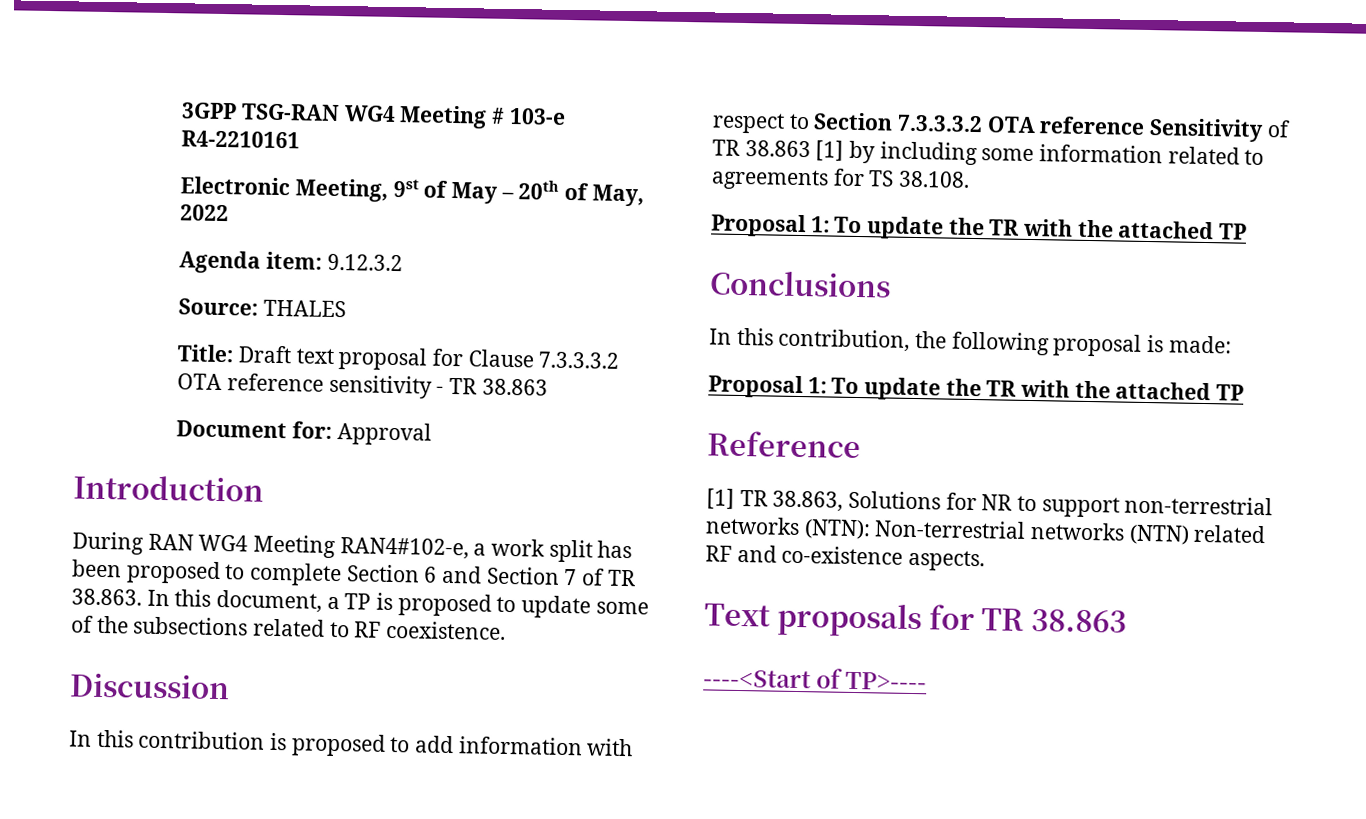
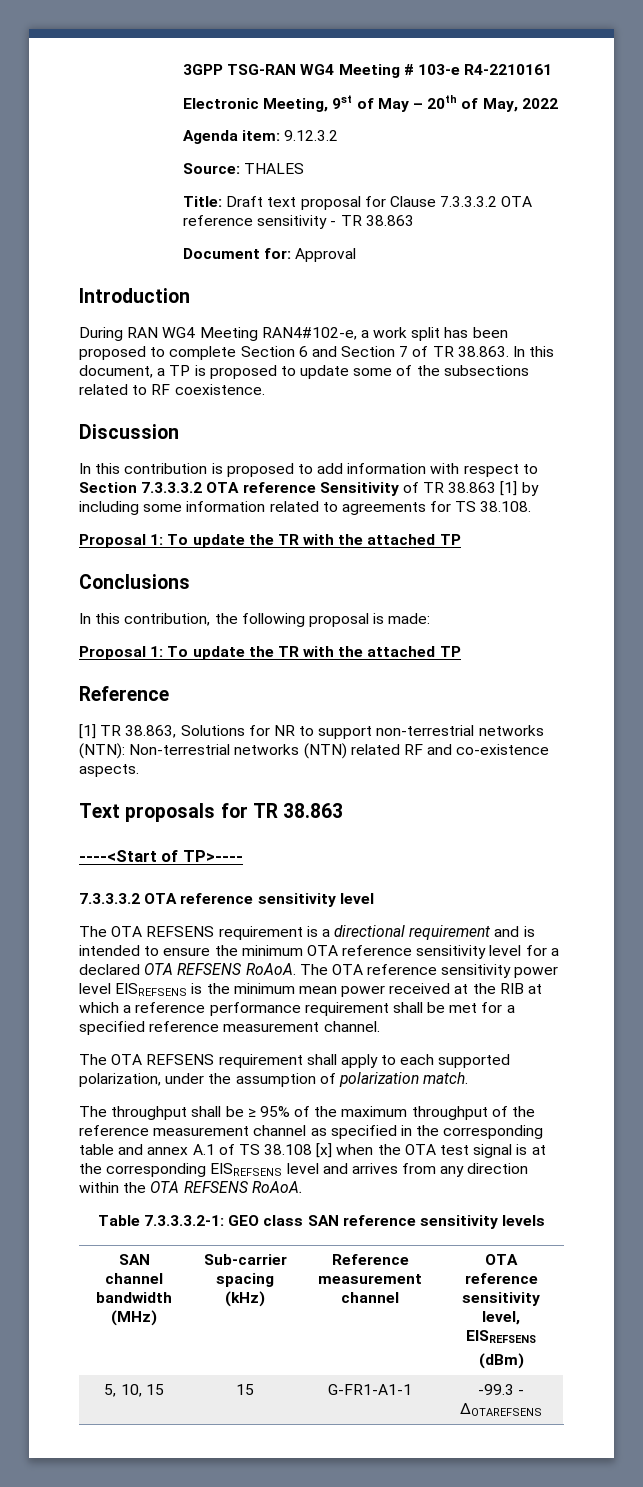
+ 7.3.3.3.2 OTA reference sensitivity level
+ The OTA REFSENS requirement is a directional requirement and is intended to ensure the minimum OTA reference sensitivity level for a declared OTA REFSENS RoAoA. The OTA reference sensitivity power level EISREFSENS is the minimum mean power received at the RIB at which a reference performance requirement shall be met for a specified reference measurement channel.
+ The OTA REFSENS requirement shall apply to each supported polarization, under the assumption of polarization match.
+ The throughput shall be ≥ 95% of the maximum throughput of the reference measurement channel as specified in the corresponding table and annex A.1 of TS 38.108 [x] when the OTA test signal is at the corresponding EISREFSENS level and arrives from any direction within the OTA REFSENS RoAoA.
+ Table 7.3.3.3.2-1: GEO class SAN reference sensitivity levels
+ SAN channel bandwidth (MHz) | Sub-carrier spacing (kHz) | Reference measurement channel | OTA reference sensitivity level, EISREFSENS
+ (dBm)
+ 5, 10, 15 | 15 | G-FR1-A1-1 | -99.3 - ΔOTAREFSENS

